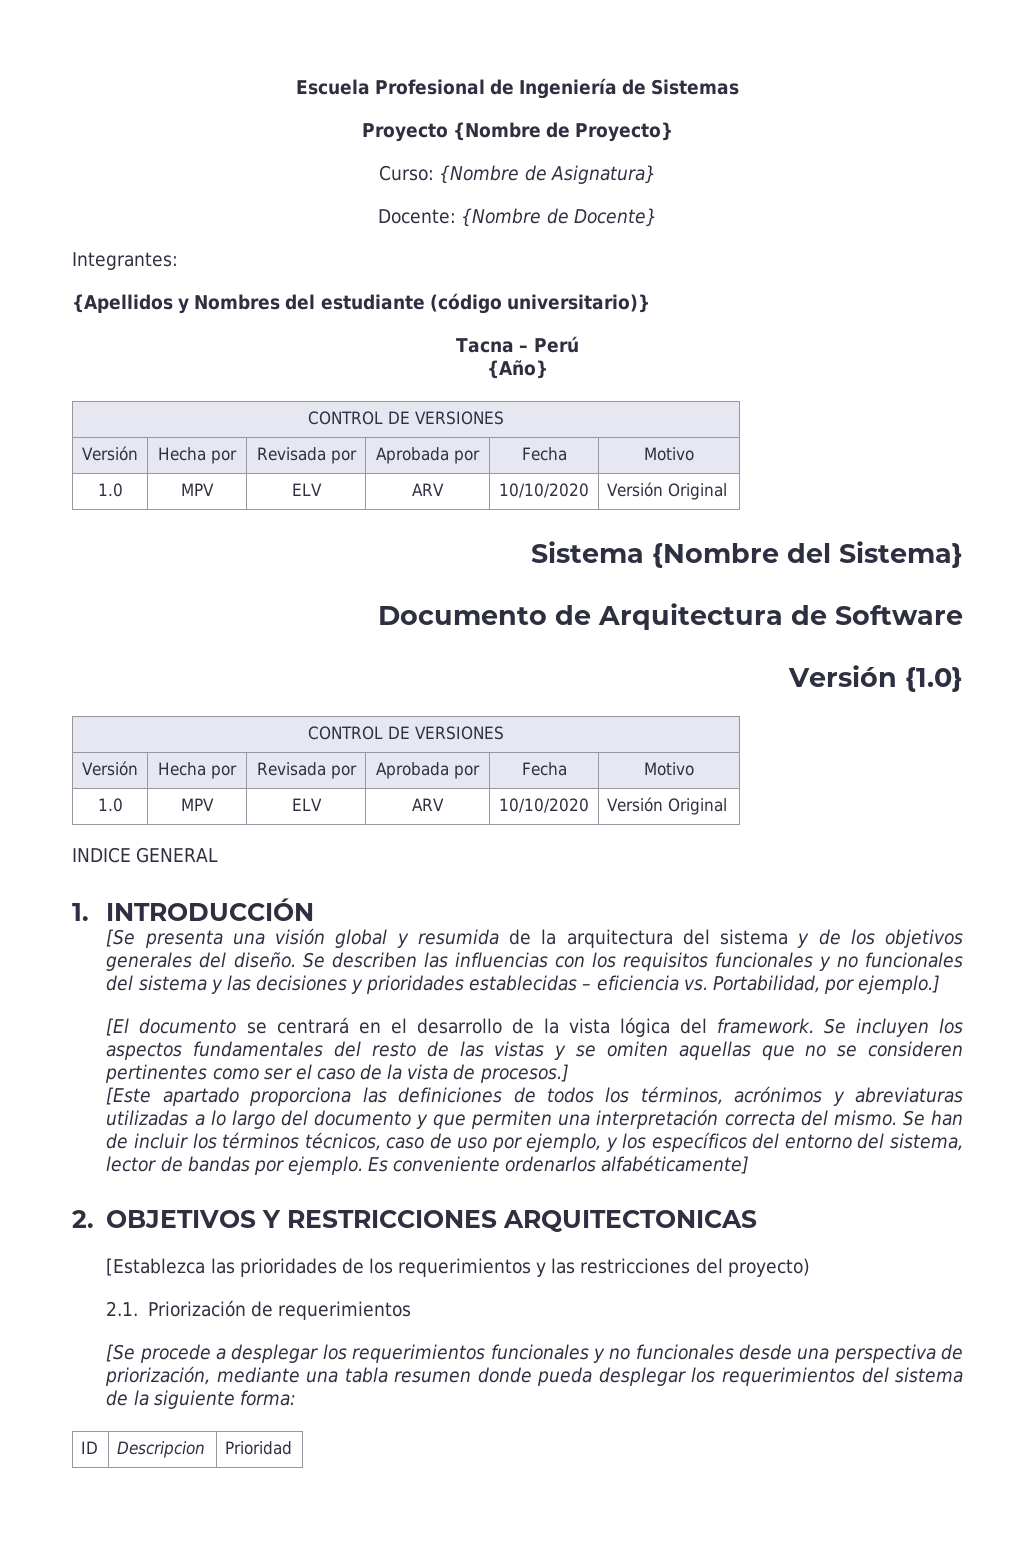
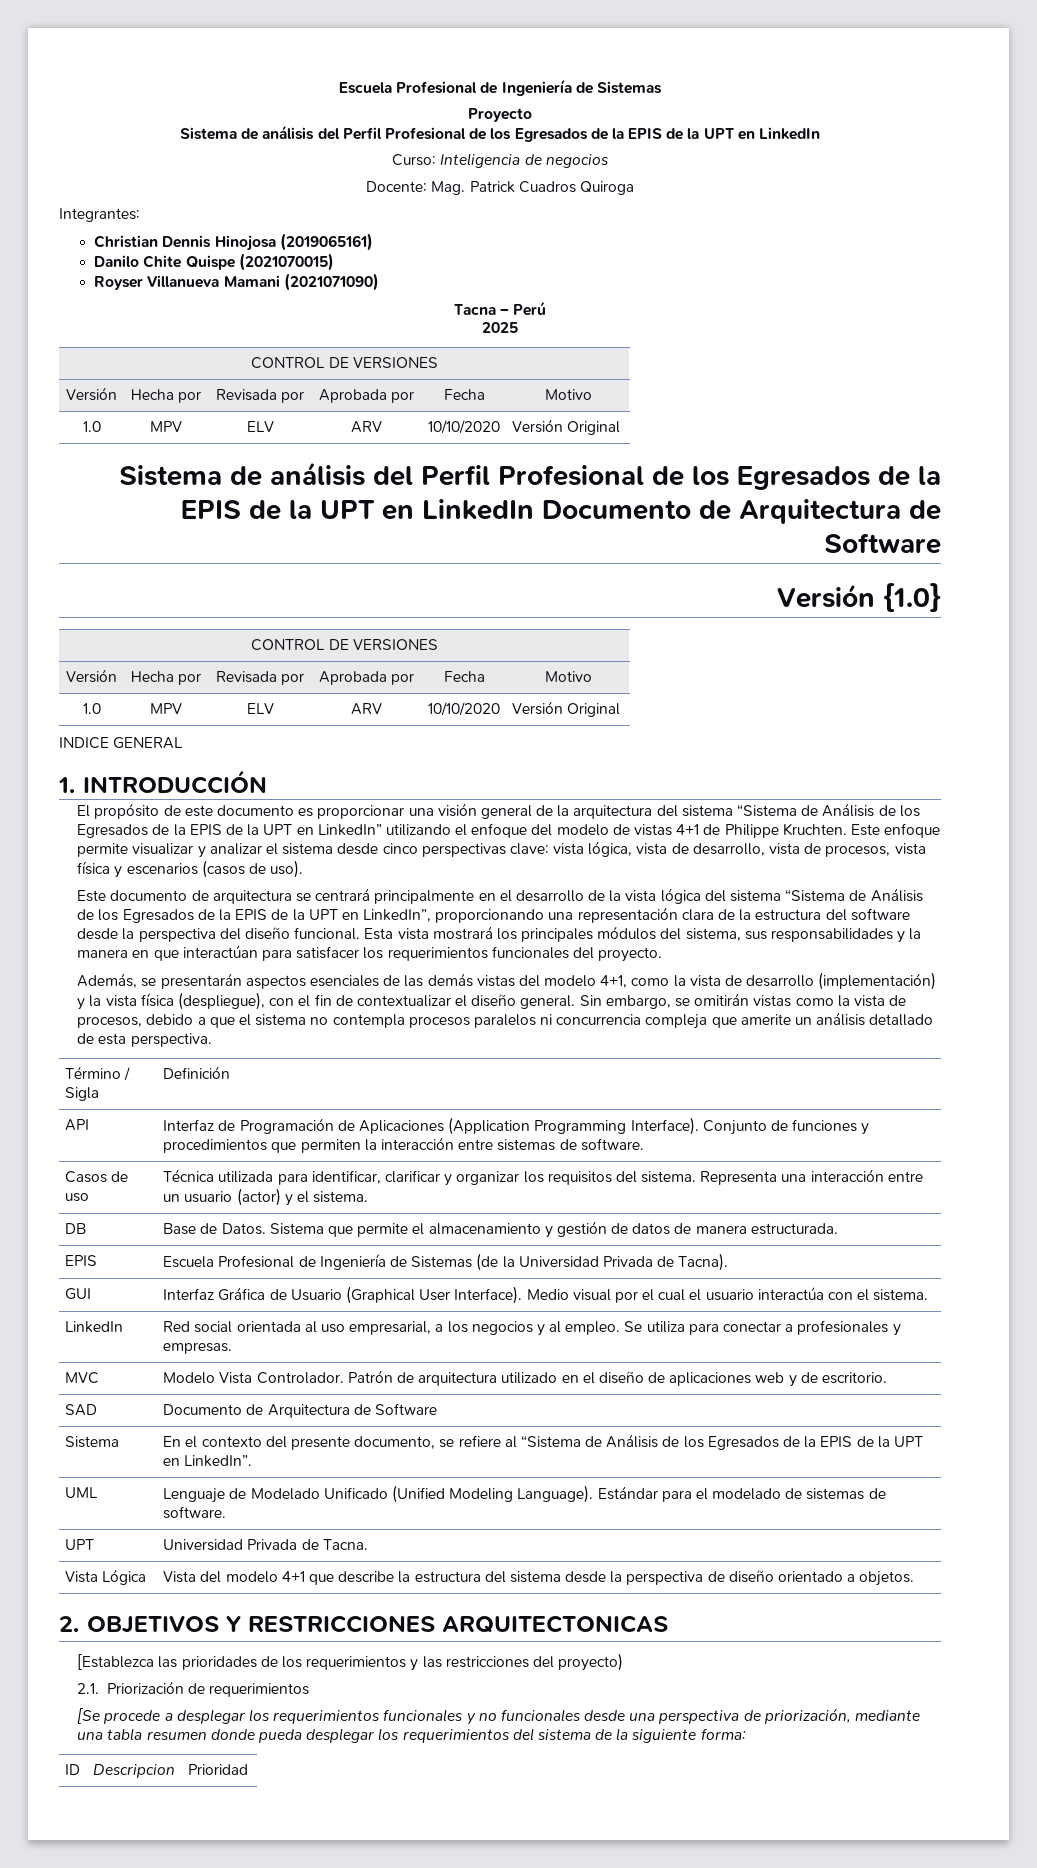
- Proyecto {Nombre de Proyecto}
- Curso: {Nombre de Asignatura}
- Docente: {Nombre de Docente}
+ Proyecto
+ Sistema de análisis del Perfil Profesional de los Egresados de la EPIS de la UPT en LinkedIn
+ Curso: Inteligencia de negocios
+ Docente: Mag. Patrick Cuadros Quiroga
  Integrantes:
- {Apellidos y Nombres del estudiante (código universitario)}
+ Christian Dennis Hinojosa (2019065161)
+ Danilo Chite Quispe (2021070015)
+ Royser Villanueva Mamani (2021071090)
- {Año}
+ 2025
- Sistema {Nombre del Sistema}
- Documento de Arquitectura de Software
+ Sistema de análisis del Perfil Profesional de los Egresados de la EPIS de la UPT en LinkedIn Documento de Arquitectura de Software
- [Se presenta una visión global y resumida de la arquitectura del sistema y de los objetivos generales del diseño. Se describen las influencias con los requisitos funcionales y no funcionales del sistema y las decisiones y prioridades establecidas – eficiencia vs. Portabilidad, por ejemplo.]
- [El documento se centrará en el desarrollo de la vista lógica del framework. Se incluyen los aspectos fundamentales del resto de las vistas y se omiten aquellas que no se consideren pertinentes como ser el caso de la vista de procesos.]
- [Este apartado proporciona las definiciones de todos los términos, acrónimos y abreviaturas utilizadas a lo largo del documento y que permiten una interpretación correcta del mismo. Se han de incluir los términos técnicos, caso de uso por ejemplo, y los específicos del entorno del sistema, lector de bandas por ejemplo. Es conveniente ordenarlos alfabéticamente]
+ El propósito de este documento es proporcionar una visión general de la arquitectura del sistema “Sistema de Análisis de los Egresados de la EPIS de la UPT en LinkedIn” utilizando el enfoque del modelo de vistas 4+1 de Philippe Kruchten. Este enfoque permite visualizar y analizar el sistema desde cinco perspectivas clave: vista lógica, vista de desarrollo, vista de procesos, vista física y escenarios (casos de uso).
+ Este documento de arquitectura se centrará principalmente en el desarrollo de la vista lógica del sistema “Sistema de Análisis de los Egresados de la EPIS de la UPT en LinkedIn”, proporcionando una representación clara de la estructura del software desde la perspectiva del diseño funcional. Esta vista mostrará los principales módulos del sistema, sus responsabilidades y la manera en que interactúan para satisfacer los requerimientos funcionales del proyecto.
+ Además, se presentarán aspectos esenciales de las demás vistas del modelo 4+1, como la vista de desarrollo (implementación) y la vista física (despliegue), con el fin de contextualizar el diseño general. Sin embargo, se omitirán vistas como la vista de procesos, debido a que el sistema no contempla procesos paralelos ni concurrencia compleja que amerite un análisis detallado de esta perspectiva.
+ Término / Sigla | Definición
+ API | Interfaz de Programación de Aplicaciones (Application Programming Interface). Conjunto de funciones y procedimientos que permiten la interacción entre sistemas de software.
+ Casos de uso | Técnica utilizada para identificar, clarificar y organizar los requisitos del sistema. Representa una interacción entre un usuario (actor) y el sistema.
+ DB | Base de Datos. Sistema que permite el almacenamiento y gestión de datos de manera estructurada.
+ EPIS | Escuela Profesional de Ingeniería de Sistemas (de la Universidad Privada de Tacna).
+ GUI | Interfaz Gráfica de Usuario (Graphical User Interface). Medio visual por el cual el usuario interactúa con el sistema.
+ LinkedIn | Red social orientada al uso empresarial, a los negocios y al empleo. Se utiliza para conectar a profesionales y empresas.
+ MVC | Modelo Vista Controlador. Patrón de arquitectura utilizado en el diseño de aplicaciones web y de escritorio.
+ SAD | Documento de Arquitectura de Software
+ Sistema | En el contexto del presente documento, se refiere al “Sistema de Análisis de los Egresados de la EPIS de la UPT en LinkedIn”.
+ UML | Lenguaje de Modelado Unificado (Unified Modeling Language). Estándar para el modelado de sistemas de software.
+ UPT | Universidad Privada de Tacna.
+ Vista Lógica | Vista del modelo 4+1 que describe la estructura del sistema desde la perspectiva de diseño orientado a objetos.

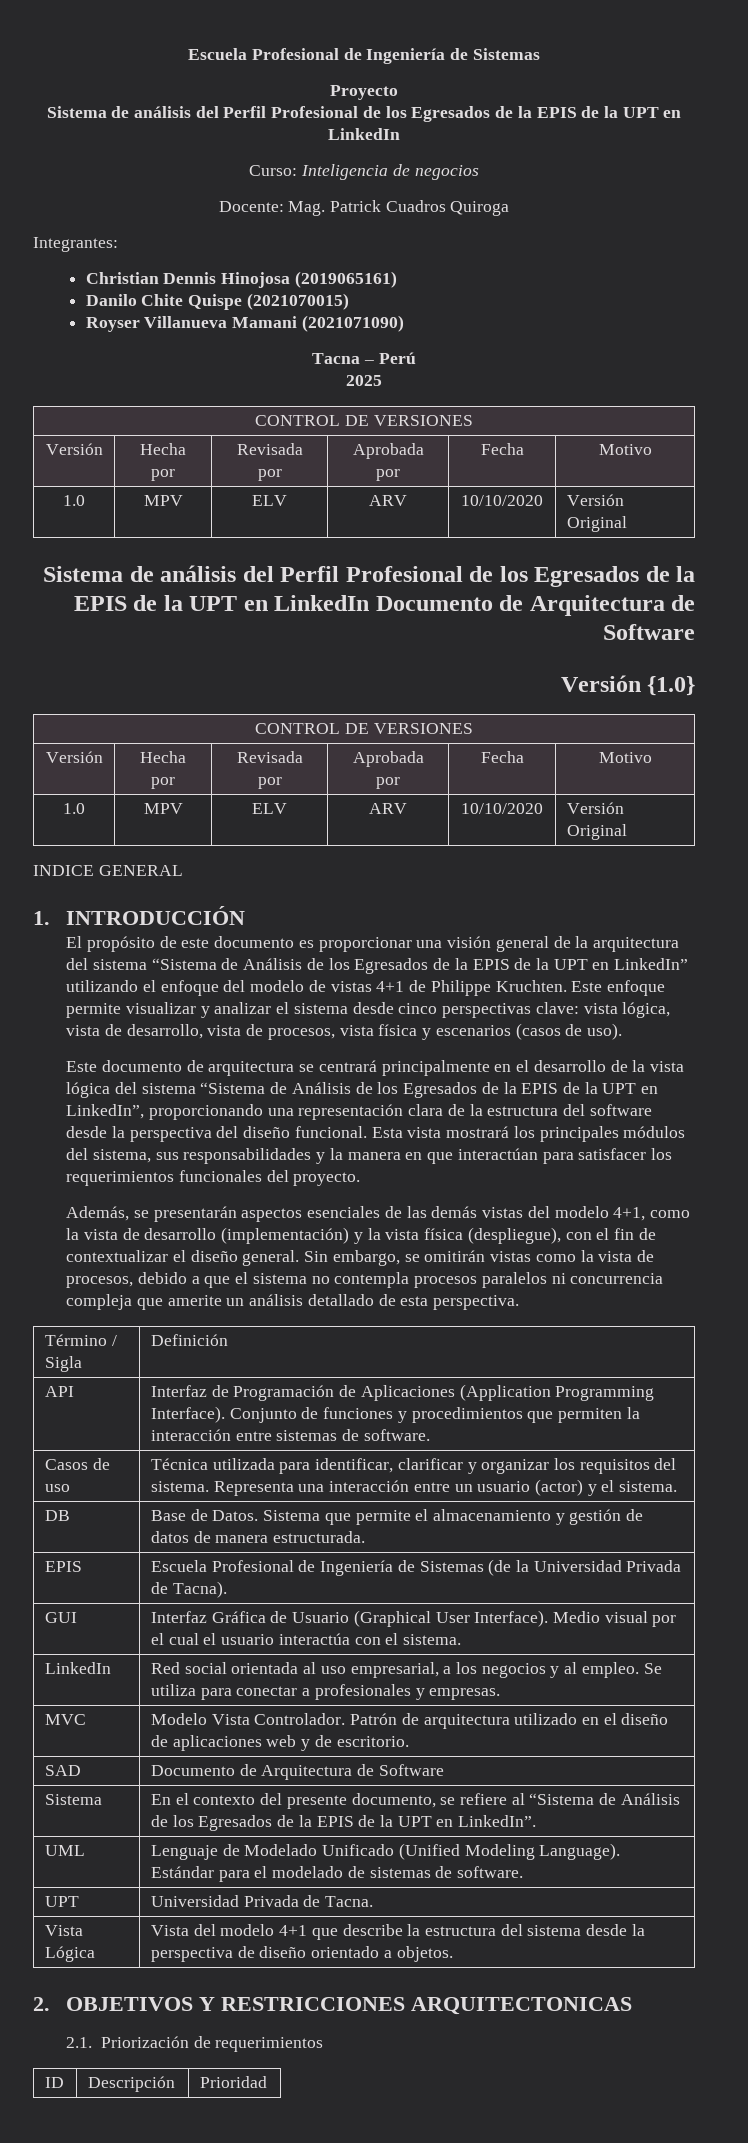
- [Establezca las prioridades de los requerimientos y las restricciones del proyecto)
  2.1. Priorización de requerimientos
- [Se procede a desplegar los requerimientos funcionales y no funcionales desde una perspectiva de priorización, mediante una tabla resumen donde pueda desplegar los requerimientos del sistema de la siguiente forma:
- ID | Descripcion | Prioridad
+ ID | Descripción | Prioridad

